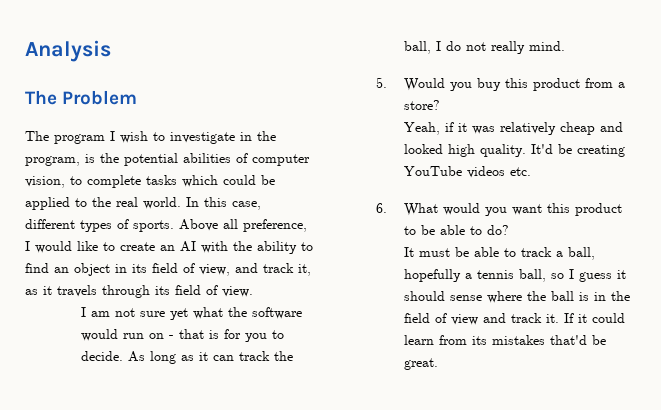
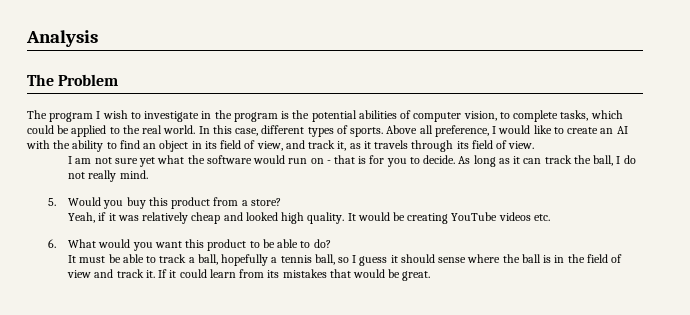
- The program I wish to investigate in the program, is the potential abilities of computer vision, to complete tasks which could be applied to the real world.
+ The program I wish to investigate in the program is the potential abilities of computer vision, to complete tasks, which could be applied to the real world.
- It'd be creating YouTube videos etc.
+ It would be creating YouTube videos etc.
- If it could learn from its mistakes that'd be great.
+ If it could learn from its mistakes that would be great.

